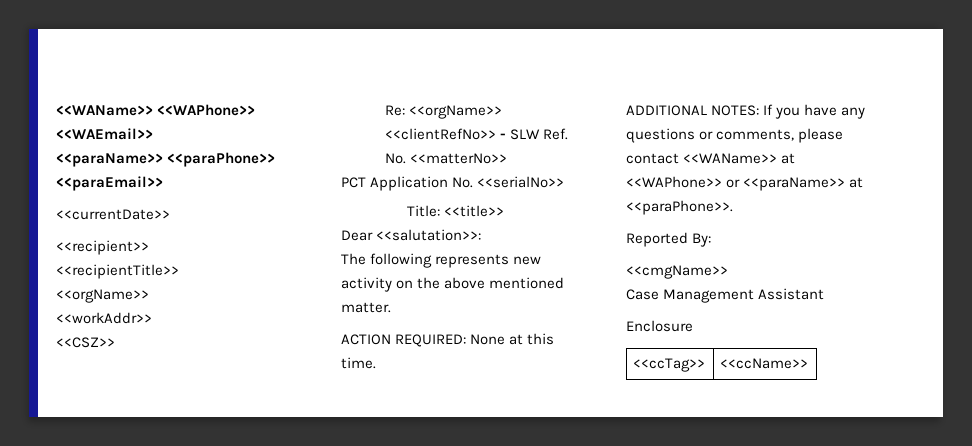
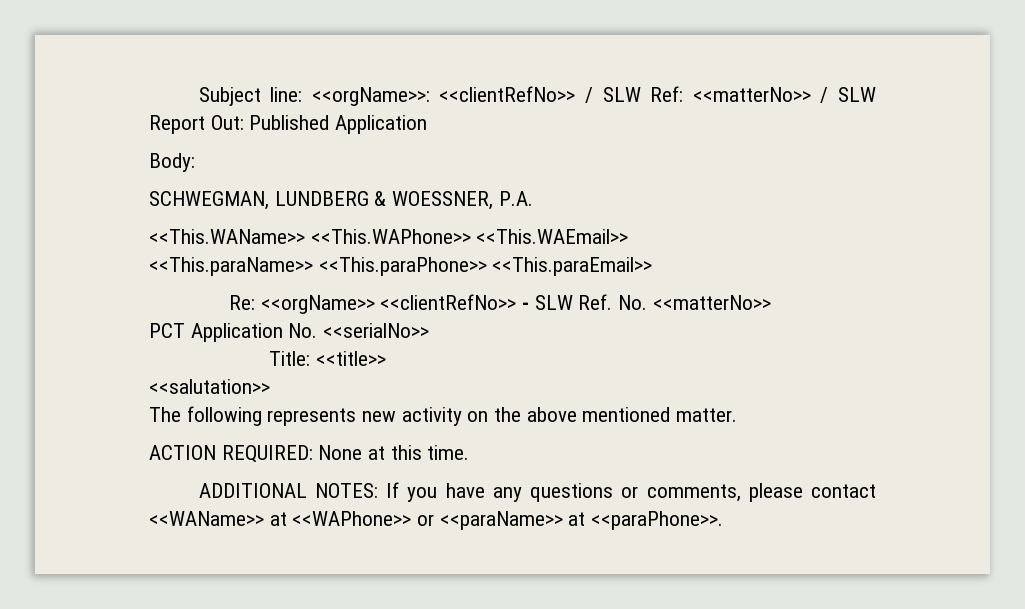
- <<WAName>> <<WAPhone>> <<WAEmail>>
- <<paraName>> <<paraPhone>> <<paraEmail>>
- <<currentDate>>
- <<recipient>>
- <<recipientTitle>>
- <<orgName>>
- <<workAddr>>
- <<CSZ>>
+ Subject line: <<orgName>>: <<clientRefNo>> / SLW Ref: <<matterNo>> / SLW Report Out: Published Application
+ Body:
+ SCHWEGMAN, LUNDBERG & WOESSNER, P.A.
+ <<This.WAName>> <<This.WAPhone>> <<This.WAEmail>>
+ <<This.paraName>> <<This.paraPhone>> <<This.paraEmail>>
- Dear <<salutation>>:
+ <<salutation>>
- Reported By:
- <<cmgName>>
- Case Management Assistant
- Enclosure
- <<ccTag>> | <<ccName>>

